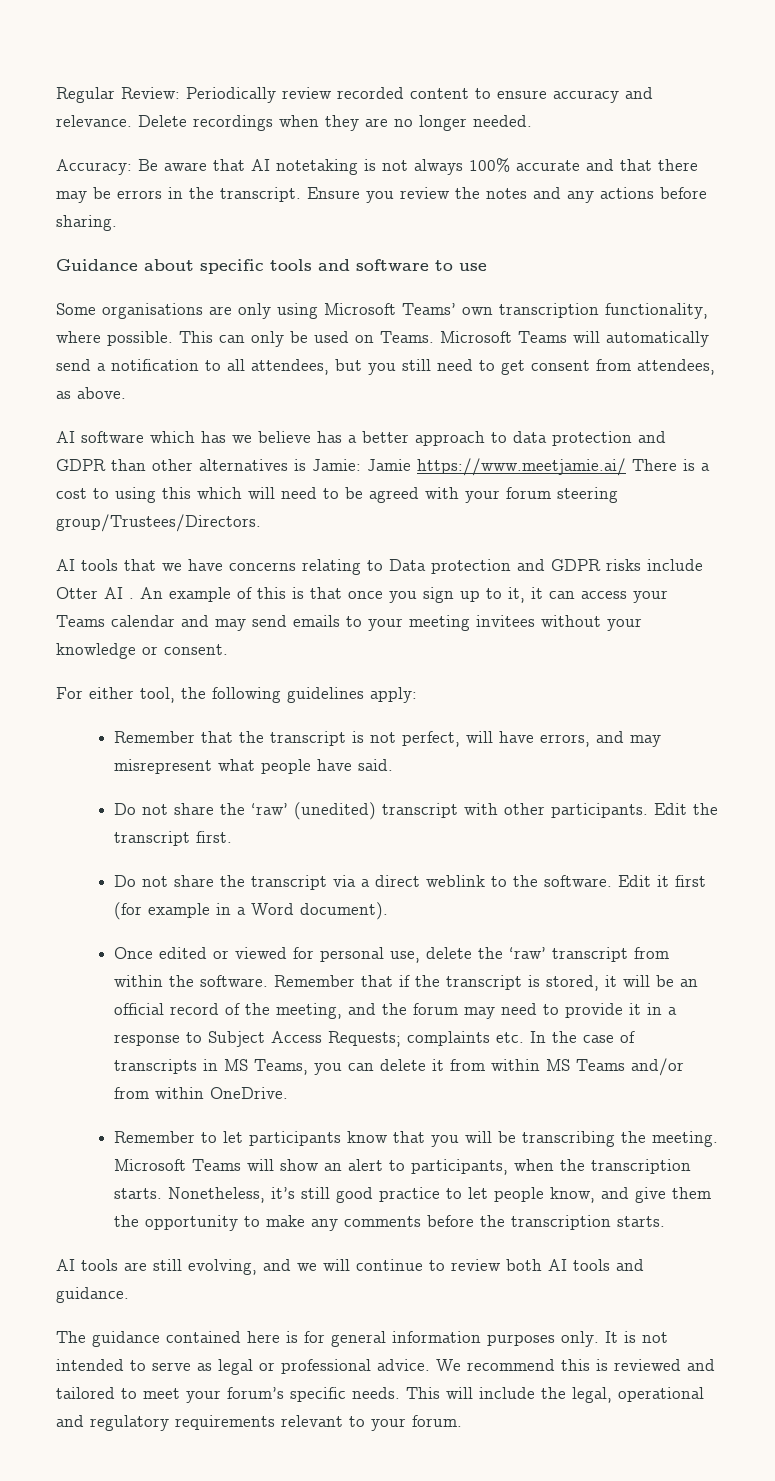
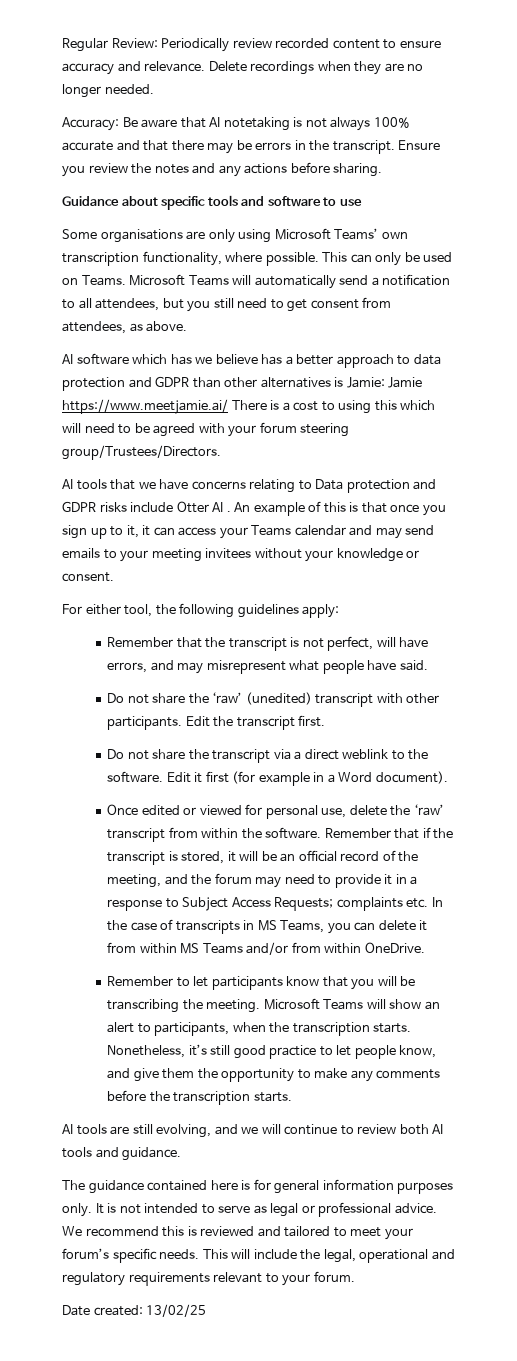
+ Date created: 13/02/25

